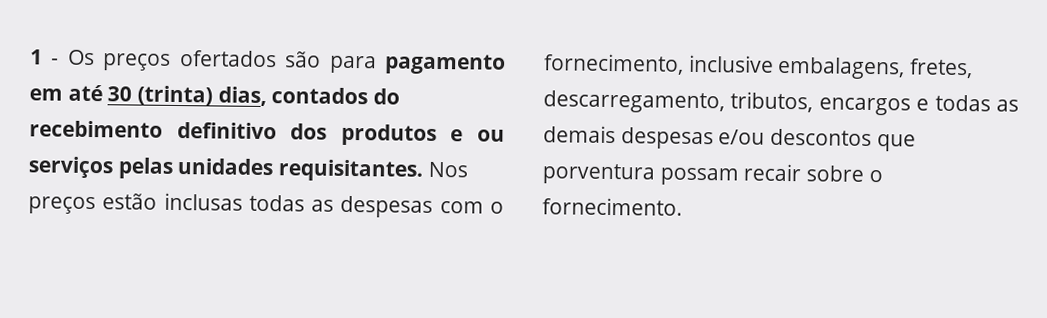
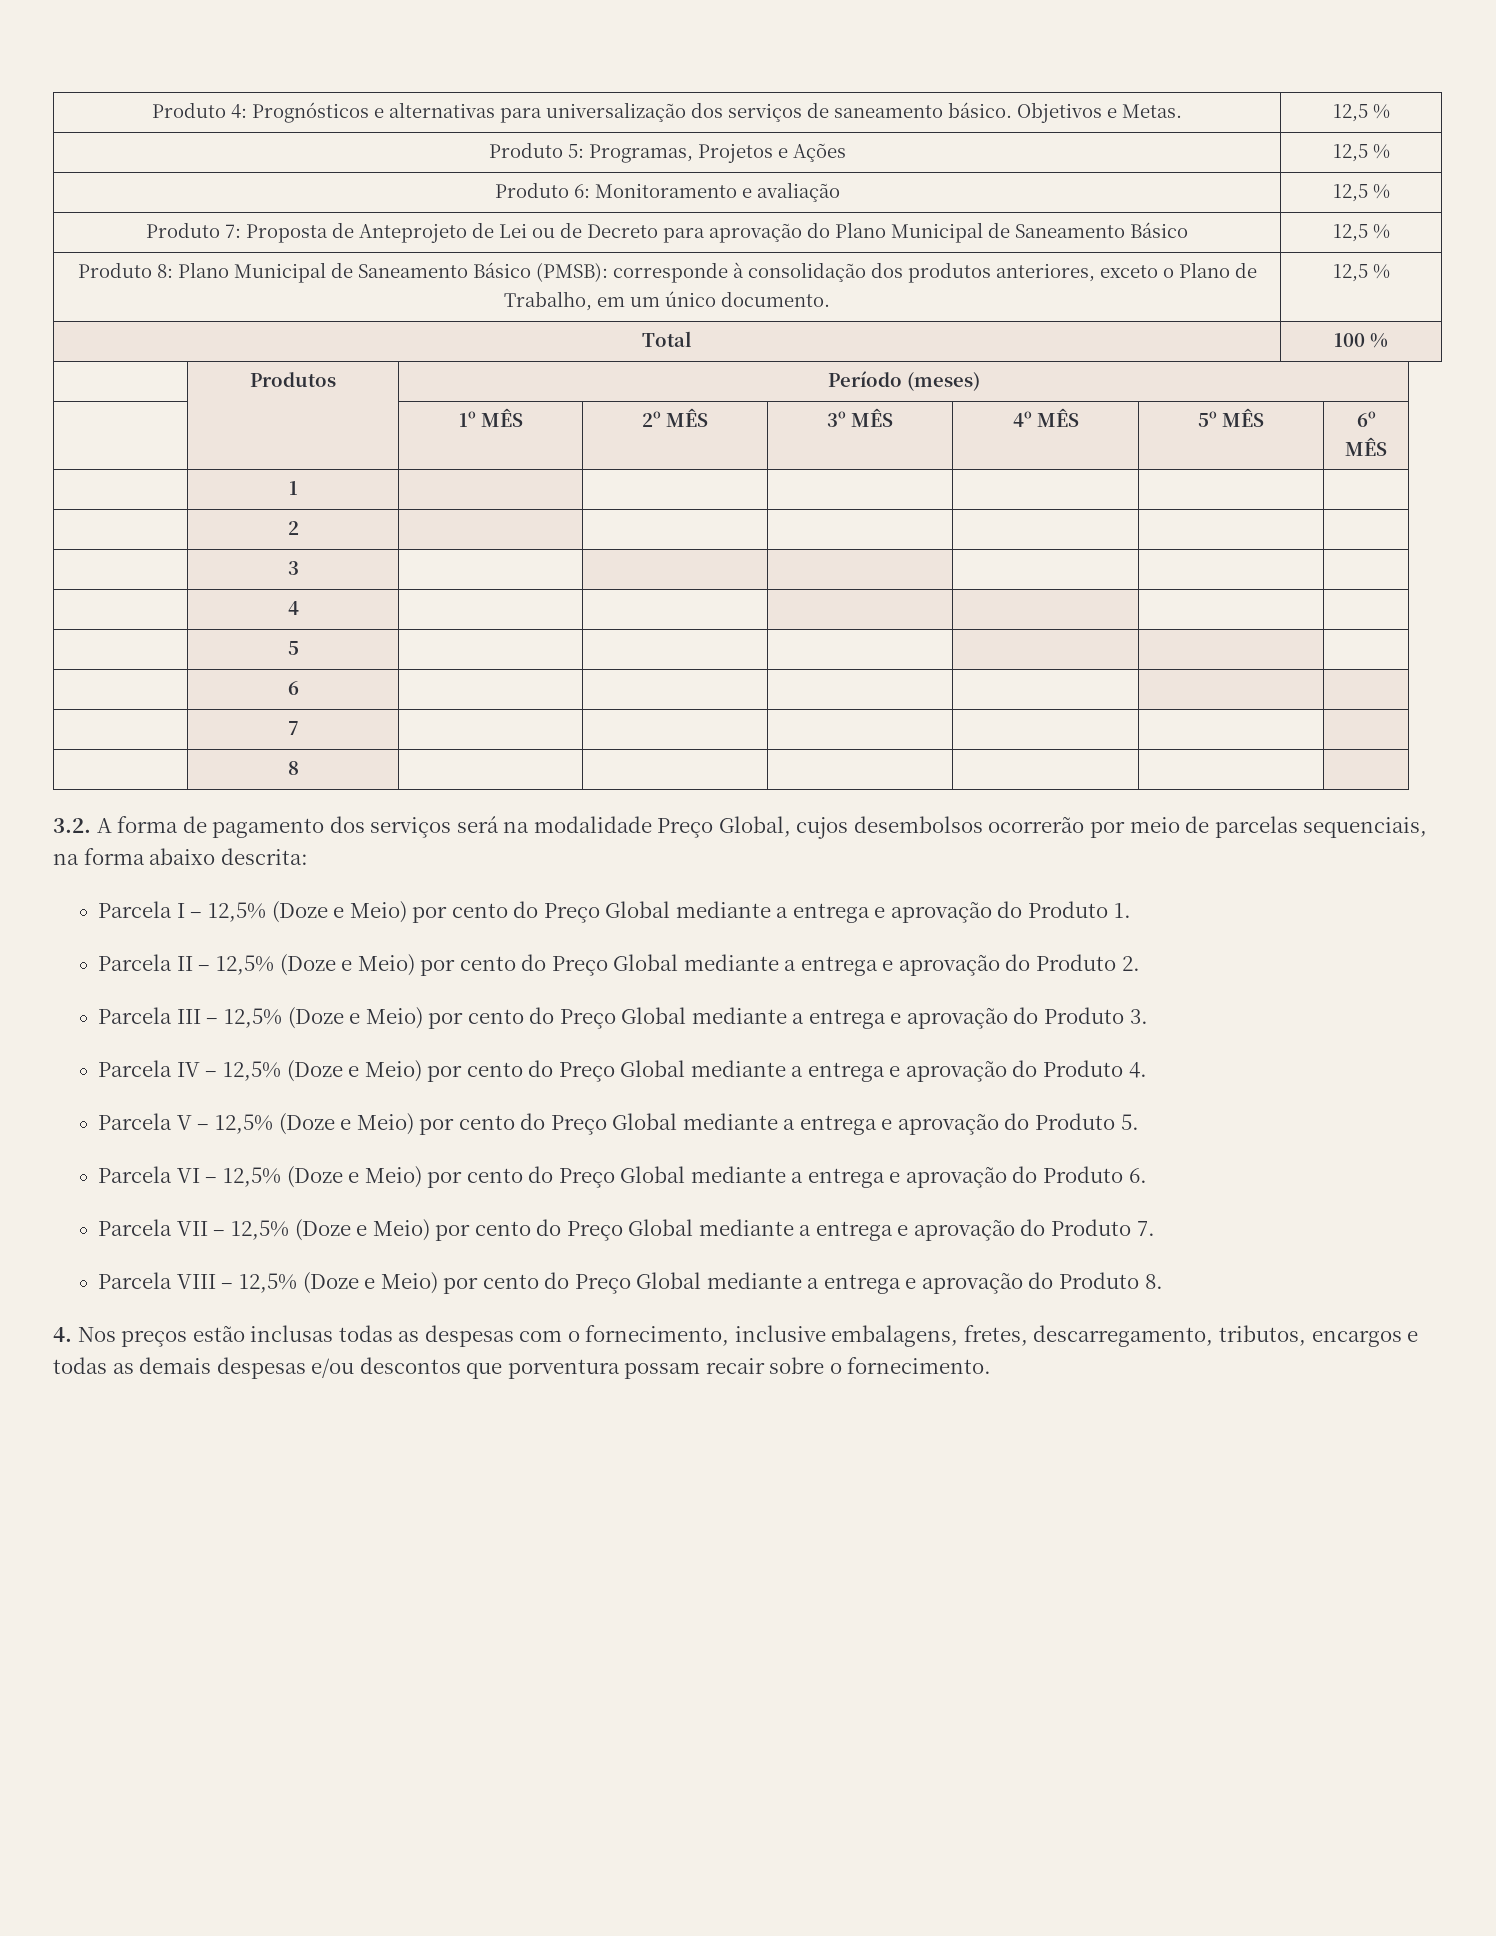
- 1 - Os preços ofertados são para pagamento em até 30 (trinta) dias, contados do recebimento definitivo dos produtos e ou serviços pelas unidades requisitantes. Nos preços estão inclusas todas as despesas com o fornecimento, inclusive embalagens, fretes, descarregamento, tributos, encargos e todas as demais despesas e/ou descontos que porventura possam recair sobre o fornecimento.
+ Produto 4: Prognósticos e alternativas para universalização dos serviços de saneamento básico. Objetivos e Metas. | 12,5 %
+ Produto 5: Programas, Projetos e Ações | 12,5 %
+ Produto 6: Monitoramento e avaliação | 12,5 %
+ Produto 7: Proposta de Anteprojeto de Lei ou de Decreto para aprovação do Plano Municipal de Saneamento Básico | 12,5 %
+ Produto 8: Plano Municipal de Saneamento Básico (PMSB): corresponde à consolidação dos produtos anteriores, exceto o Plano de Trabalho, em um único documento. | 12,5 %
+ Total | 100 %
+ | Produtos | Período (meses)
+ | | 1º MÊS | 2º MÊS | 3º MÊS | 4º MÊS | 5º MÊS | 6º MÊS
+ | 1 | | | | | |
+ | 2 | | | | | |
+ | 3 | | | | | |
+ | 4 | | | | | |
+ | 5 | | | | | |
+ | 6 | | | | | |
+ | 7 | | | | | |
+ | 8 | | | | | |
+ 3.2. A forma de pagamento dos serviços será na modalidade Preço Global, cujos desembolsos ocorrerão por meio de parcelas sequenciais, na forma abaixo descrita:
+ Parcela I – 12,5% (Doze e Meio) por cento do Preço Global mediante a entrega e aprovação do Produto 1.
+ Parcela II – 12,5% (Doze e Meio) por cento do Preço Global mediante a entrega e aprovação do Produto 2.
+ Parcela III – 12,5% (Doze e Meio) por cento do Preço Global mediante a entrega e aprovação do Produto 3.
+ Parcela IV – 12,5% (Doze e Meio) por cento do Preço Global mediante a entrega e aprovação do Produto 4.
+ Parcela V – 12,5% (Doze e Meio) por cento do Preço Global mediante a entrega e aprovação do Produto 5.
+ Parcela VI – 12,5% (Doze e Meio) por cento do Preço Global mediante a entrega e aprovação do Produto 6.
+ Parcela VII – 12,5% (Doze e Meio) por cento do Preço Global mediante a entrega e aprovação do Produto 7.
+ Parcela VIII – 12,5% (Doze e Meio) por cento do Preço Global mediante a entrega e aprovação do Produto 8.
+ 4. Nos preços estão inclusas todas as despesas com o fornecimento, inclusive embalagens, fretes, descarregamento, tributos, encargos e todas as demais despesas e/ou descontos que porventura possam recair sobre o fornecimento.

